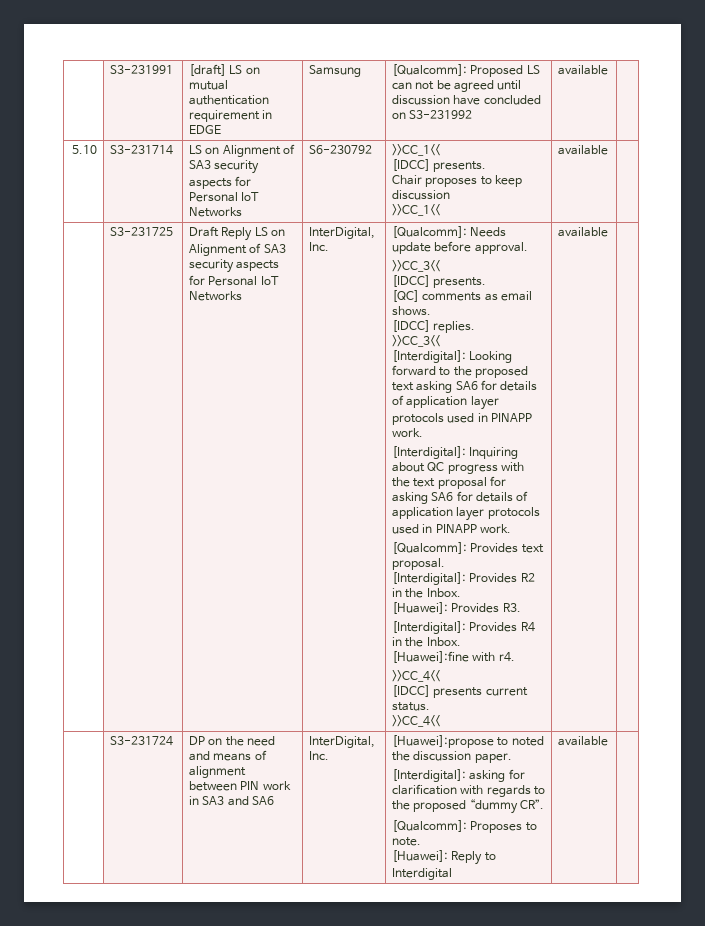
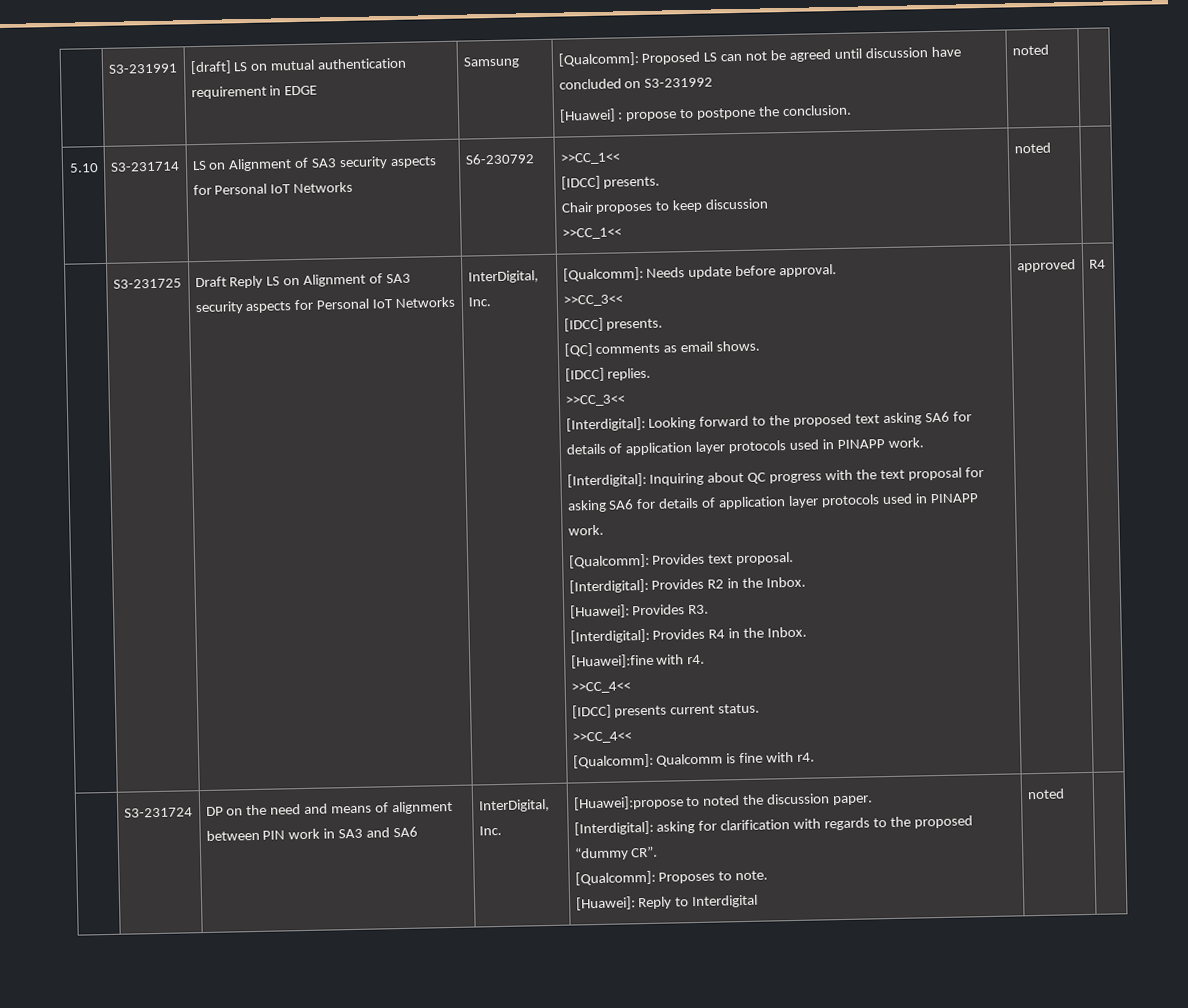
- | S3-231991 | [draft] LS on mutual authentication requirement in EDGE | Samsung | [Qualcomm]: Proposed LS can not be agreed until discussion have concluded on S3-231992 | available |
+ | S3-231991 | [draft] LS on mutual authentication requirement in EDGE | Samsung | [Qualcomm]: Proposed LS can not be agreed until discussion have concluded on S3-231992
+ [Huawei] : propose to postpone the conclusion. | noted |
  5.10 | S3-231714 | LS on Alignment of SA3 security aspects for Personal IoT Networks | S6-230792 | >>CC_1<<
  [IDCC] presents.
  Chair proposes to keep discussion
- >>CC_1<< | available |
+ >>CC_1<< | noted |
  [IDCC] presents current status.
- >>CC_4<< | available
+ >>CC_4<<
+ [Qualcomm]: Qualcomm is fine with r4. | approved | R4
- [Huawei]: Reply to Interdigital | available
+ [Huawei]: Reply to Interdigital | noted

